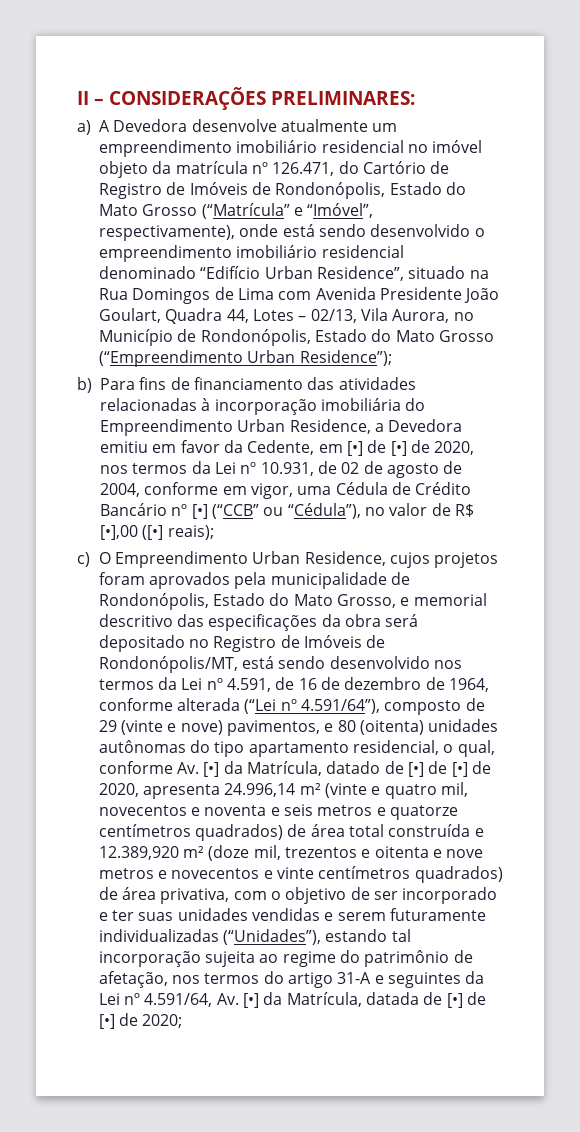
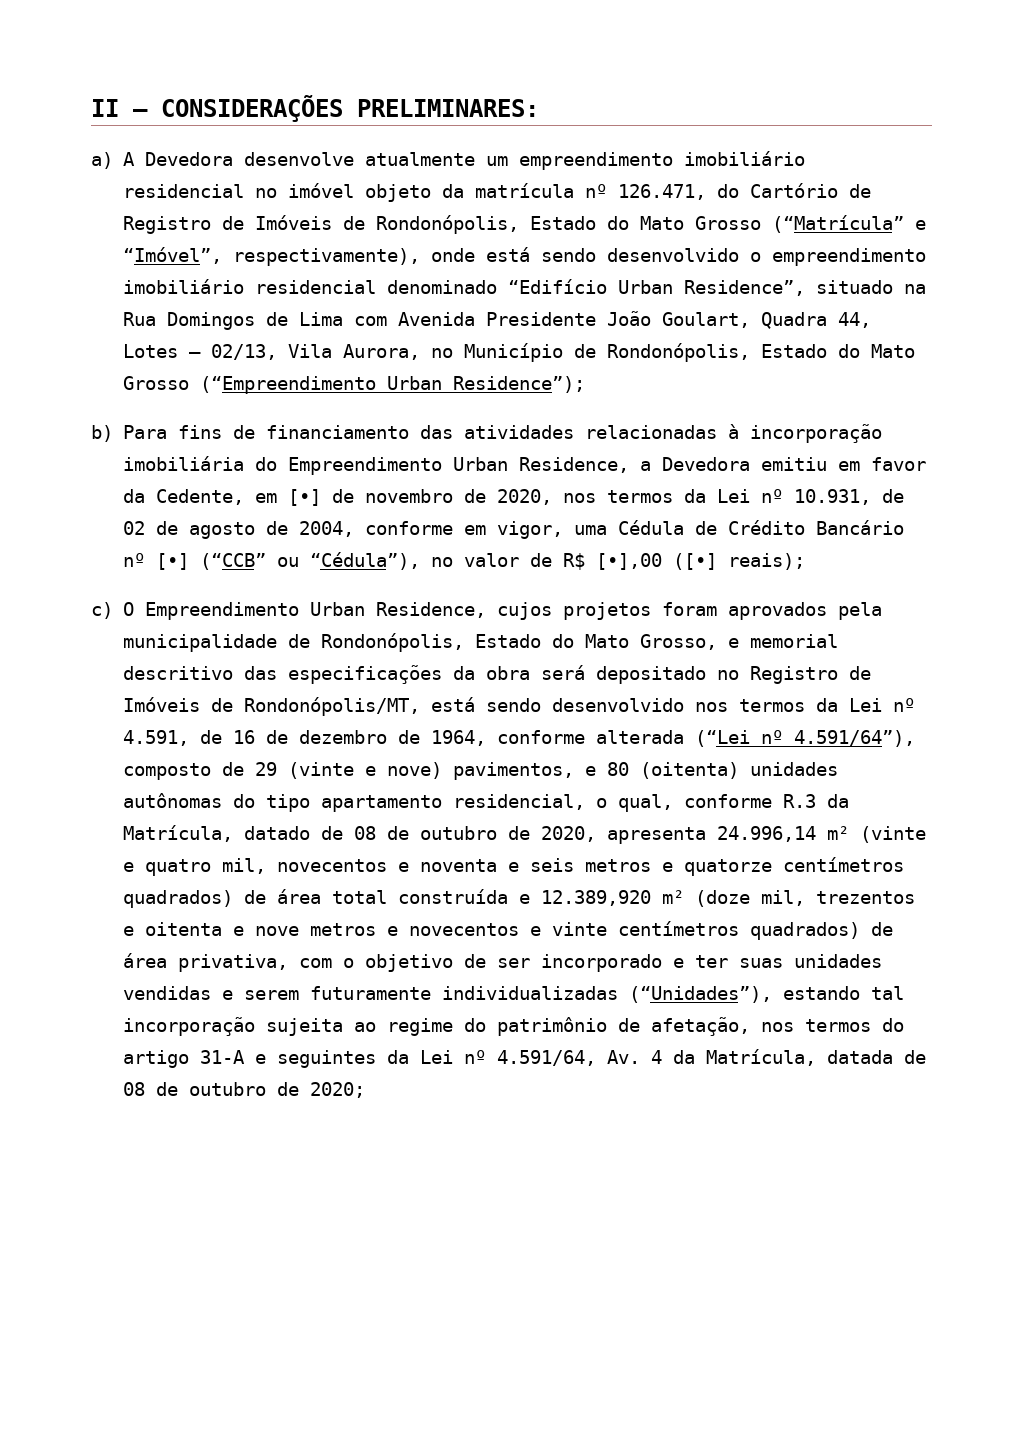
- b) Para fins de financiamento das atividades relacionadas à incorporação imobiliária do Empreendimento Urban Residence, a Devedora emitiu em favor da Cedente, em [•] de [•] de 2020, nos termos da Lei nº 10.931, de 02 de agosto de 2004, conforme em vigor, uma Cédula de Crédito Bancário nº [•] (“CCB” ou “Cédula”), no valor de R$ [•],00 ([•] reais);
+ b) Para fins de financiamento das atividades relacionadas à incorporação imobiliária do Empreendimento Urban Residence, a Devedora emitiu em favor da Cedente, em [•] de novembro de 2020, nos termos da Lei nº 10.931, de 02 de agosto de 2004, conforme em vigor, uma Cédula de Crédito Bancário nº [•] (“CCB” ou “Cédula”), no valor de R$ [•],00 ([•] reais);
- c) O Empreendimento Urban Residence, cujos projetos foram aprovados pela municipalidade de Rondonópolis, Estado do Mato Grosso, e memorial descritivo das especificações da obra será depositado no Registro de Imóveis de Rondonópolis/MT, está sendo desenvolvido nos termos da Lei nº 4.591, de 16 de dezembro de 1964, conforme alterada (“Lei nº 4.591/64”), composto de 29 (vinte e nove) pavimentos, e 80 (oitenta) unidades autônomas do tipo apartamento residencial, o qual, conforme Av. [•] da Matrícula, datado de [•] de [•] de 2020, apresenta 24.996,14 m² (vinte e quatro mil, novecentos e noventa e seis metros e quatorze centímetros quadrados) de área total construída e 12.389,920 m² (doze mil, trezentos e oitenta e nove metros e novecentos e vinte centímetros quadrados) de área privativa, com o objetivo de ser incorporado e ter suas unidades vendidas e serem futuramente individualizadas (“Unidades”), estando tal incorporação sujeita ao regime do patrimônio de afetação, nos termos do artigo 31-A e seguintes da Lei nº 4.591/64, Av. [•] da Matrícula, datada de [•] de [•] de 2020;
+ c) O Empreendimento Urban Residence, cujos projetos foram aprovados pela municipalidade de Rondonópolis, Estado do Mato Grosso, e memorial descritivo das especificações da obra será depositado no Registro de Imóveis de Rondonópolis/MT, está sendo desenvolvido nos termos da Lei nº 4.591, de 16 de dezembro de 1964, conforme alterada (“Lei nº 4.591/64”), composto de 29 (vinte e nove) pavimentos, e 80 (oitenta) unidades autônomas do tipo apartamento residencial, o qual, conforme R.3 da Matrícula, datado de 08 de outubro de 2020, apresenta 24.996,14 m² (vinte e quatro mil, novecentos e noventa e seis metros e quatorze centímetros quadrados) de área total construída e 12.389,920 m² (doze mil, trezentos e oitenta e nove metros e novecentos e vinte centímetros quadrados) de área privativa, com o objetivo de ser incorporado e ter suas unidades vendidas e serem futuramente individualizadas (“Unidades”), estando tal incorporação sujeita ao regime do patrimônio de afetação, nos termos do artigo 31-A e seguintes da Lei nº 4.591/64, Av. 4 da Matrícula, datada de 08 de outubro de 2020;

